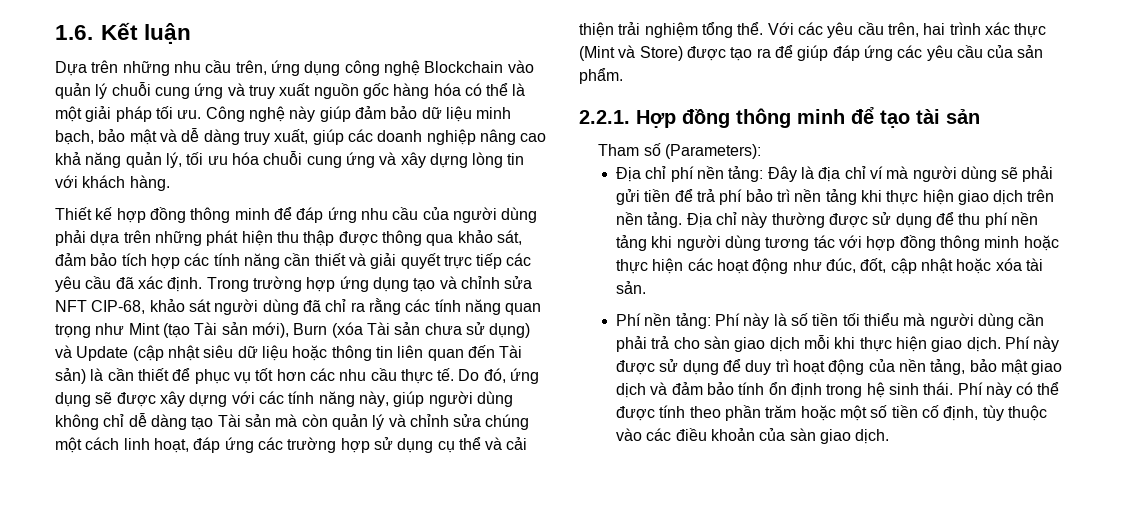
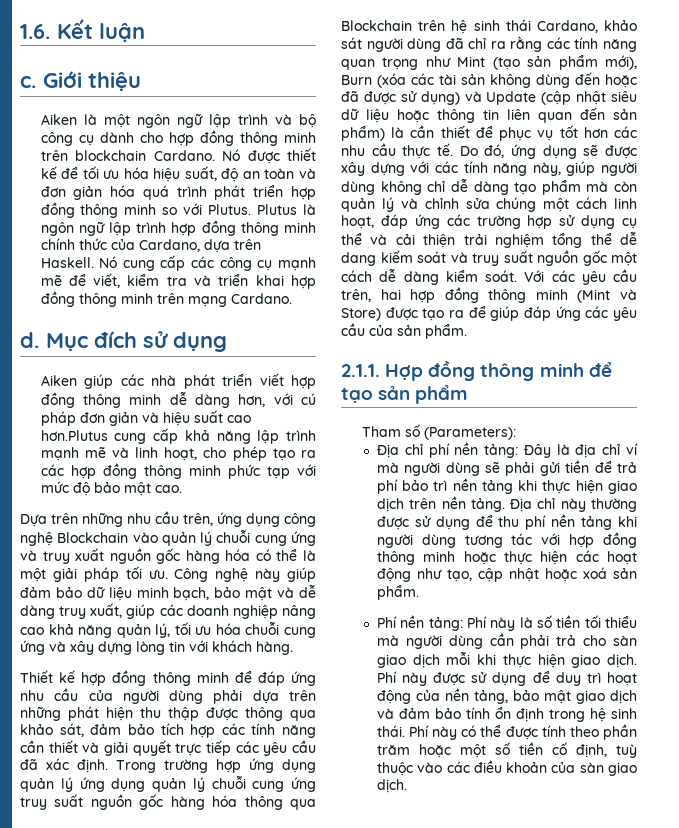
+ c. Giới thiệu
+ Aiken là một ngôn ngữ lập trình và bộ công cụ dành cho hợp đồng thông minh trên blockchain Cardano. Nó được thiết kế để tối ưu hóa hiệu suất, độ an toàn và đơn giản hóa quá trình phát triển hợp đồng thông minh so với Plutus. Plutus là ngôn ngữ lập trình hợp đồng thông minh chính thức của Cardano, dựa trên Haskell. Nó cung cấp các công cụ mạnh mẽ để viết, kiểm tra và triển khai hợp đồng thông minh trên mạng Cardano.
+ d. Mục đích sử dụng
+ Aiken giúp các nhà phát triển viết hợp đồng thông minh dễ dàng hơn, với cú pháp đơn giản và hiệu suất cao hơn.Plutus cung cấp khả năng lập trình mạnh mẽ và linh hoạt, cho phép tạo ra các hợp đồng thông minh phức tạp với mức độ bảo mật cao.
- Trong trường hợp ứng dụng tạo và chỉnh sửa NFT CIP-68, khảo sát người dùng đã chỉ ra rằng các tính năng quan trọng như Mint (tạo Tài sản mới), Burn (xóa Tài sản chưa sử dụng) và Update (cập nhật siêu dữ liệu hoặc thông tin liên quan đến Tài sản) là cần thiết để phục vụ tốt hơn các nhu cầu thực tế.
+ Trong trường hợp ứng dụng quản lý ứng dụng quản lý chuỗi cung ứng truy suất nguồn gốc hàng hóa thông qua Blockchain trên hệ sinh thái Cardano, khảo sát người dùng đã chỉ ra rằng các tính năng quan trọng như Mint (tạo sản phẩm mới), Burn (xóa các tài sản không dùng đến hoặc đã được sử dụng) và Update (cập nhật siêu dữ liệu hoặc thông tin liên quan đến sản phẩm) là cần thiết để phục vụ tốt hơn các nhu cầu thực tế.
- Do đó, ứng dụng sẽ được xây dựng với các tính năng này, giúp người dùng không chỉ dễ dàng tạo Tài sản mà còn quản lý và chỉnh sửa chúng một cách linh hoạt, đáp ứng các trường hợp sử dụng cụ thể và cải thiện trải nghiệm tổng thể.
+ Do đó, ứng dụng sẽ được xây dựng với các tính năng này, giúp người dùng không chỉ dễ dàng tạo phẩm mà còn quản lý và chỉnh sửa chúng một cách linh hoạt, đáp ứng các trường hợp sử dụng cụ thể và cải thiện trải nghiệm tổng thể dễ dang kiếm soát và truy suất nguồn gốc một cách dễ dàng kiểm soát.
- Với các yêu cầu trên, hai trình xác thực (Mint và Store) được tạo ra để giúp đáp ứng các yêu cầu của sản phẩm.
+ Với các yêu cầu trên, hai hợp đồng thông minh (Mint và Store) được tạo ra để giúp đáp ứng các yêu cầu của sản phẩm.
- 2.2.1. Hợp đồng thông minh để tạo tài sản
+ 2.1.1. Hợp đồng thông minh để tạo sản phẩm
- Địa chỉ này thường được sử dụng để thu phí nền tảng khi người dùng tương tác với hợp đồng thông minh hoặc thực hiện các hoạt động như đúc, đốt, cập nhật hoặc xóa tài sản.
+ Địa chỉ này thường được sử dụng để thu phí nền tảng khi người dùng tương tác với hợp đồng thông minh hoặc thực hiện các hoạt động như tạo, cập nhật hoặc xoá sản phẩm.
- Phí này có thể được tính theo phần trăm hoặc một số tiền cố định, tùy thuộc vào các điều khoản của sàn giao dịch.
+ Phí này có thể được tính theo phần trăm hoặc một số tiền cố định, tuỳ thuộc vào các điều khoản của sàn giao dịch.

